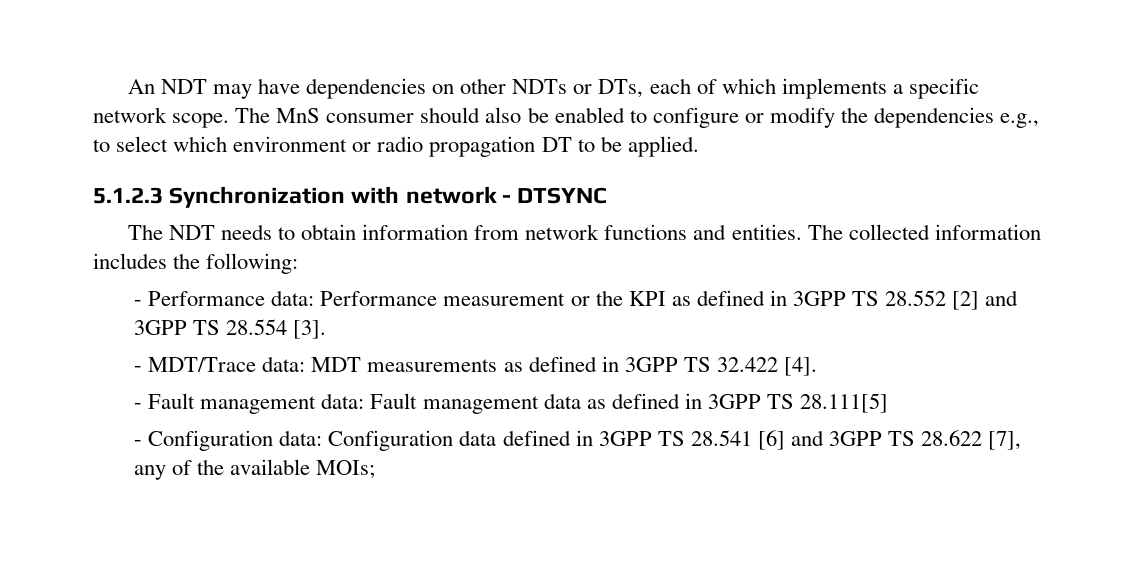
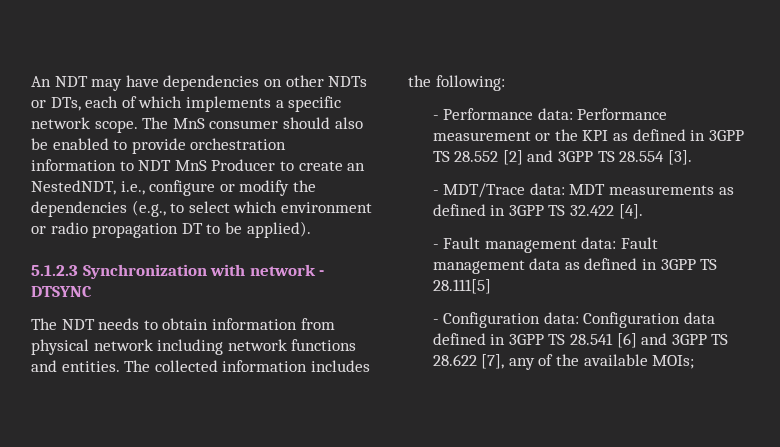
- The MnS consumer should also be enabled to configure or modify the dependencies e.g., to select which environment or radio propagation DT to be applied.
+ The MnS consumer should also be enabled to provide orchestration information to NDT MnS Producer to create an NestedNDT, i.e., configure or modify the dependencies (e.g., to select which environment or radio propagation DT to be applied).
- The NDT needs to obtain information from network functions and entities.
+ The NDT needs to obtain information from physical network including network functions and entities.

